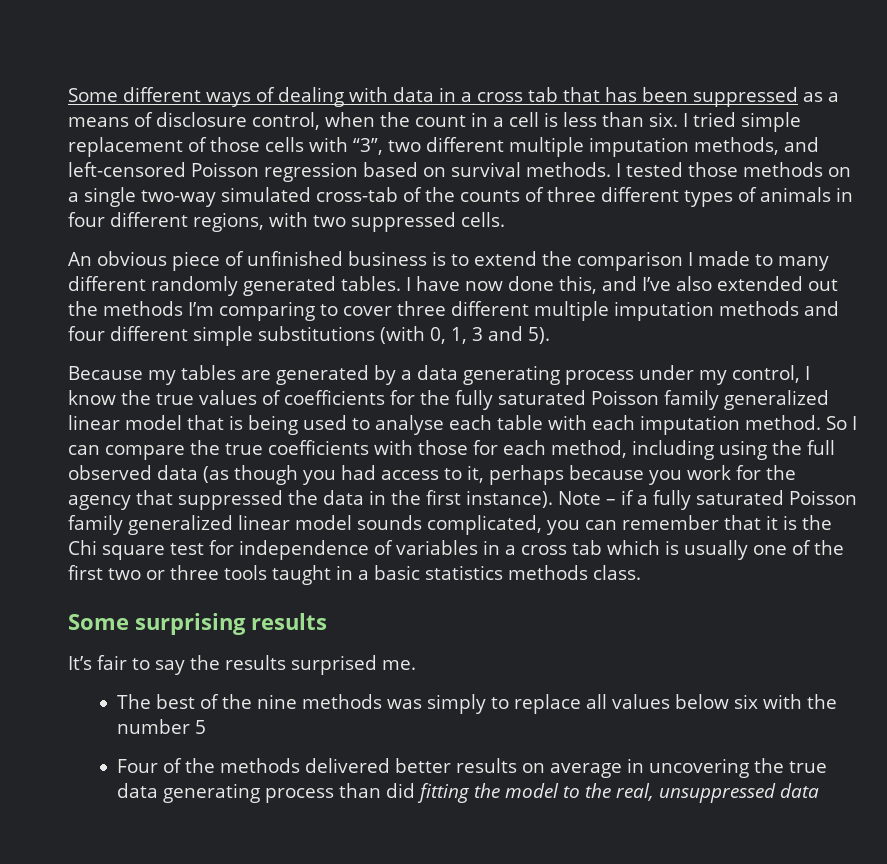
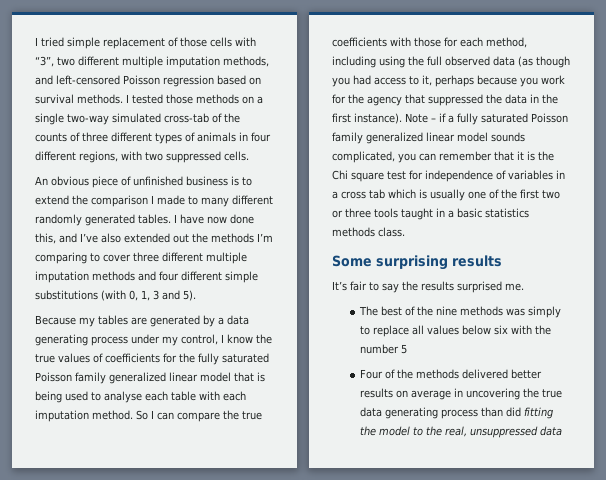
- Some different ways of dealing with data in a cross tab that has been suppressed as a means of disclosure control, when the count in a cell is less than six.

